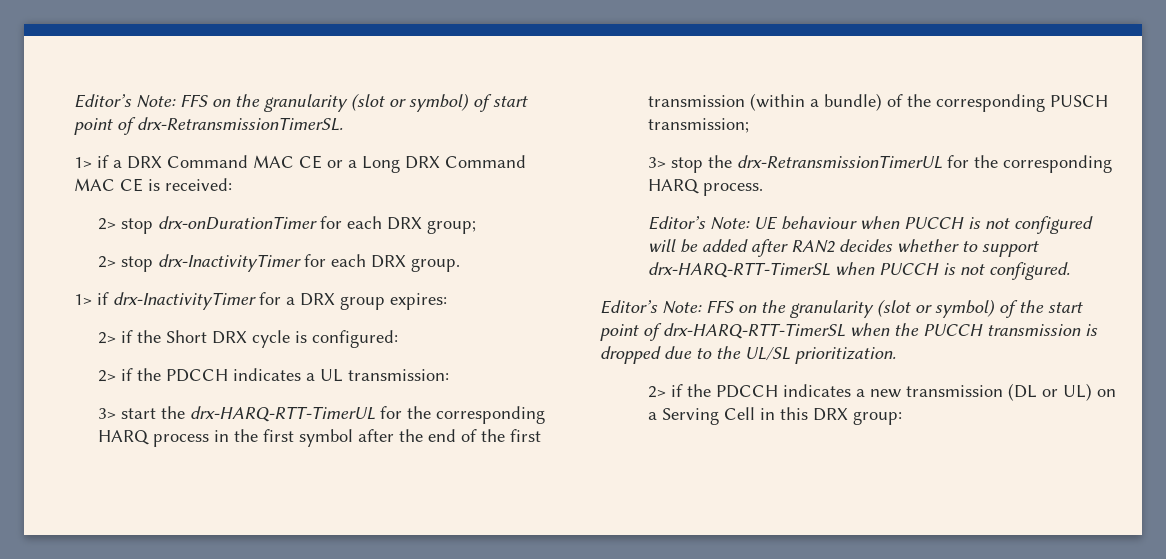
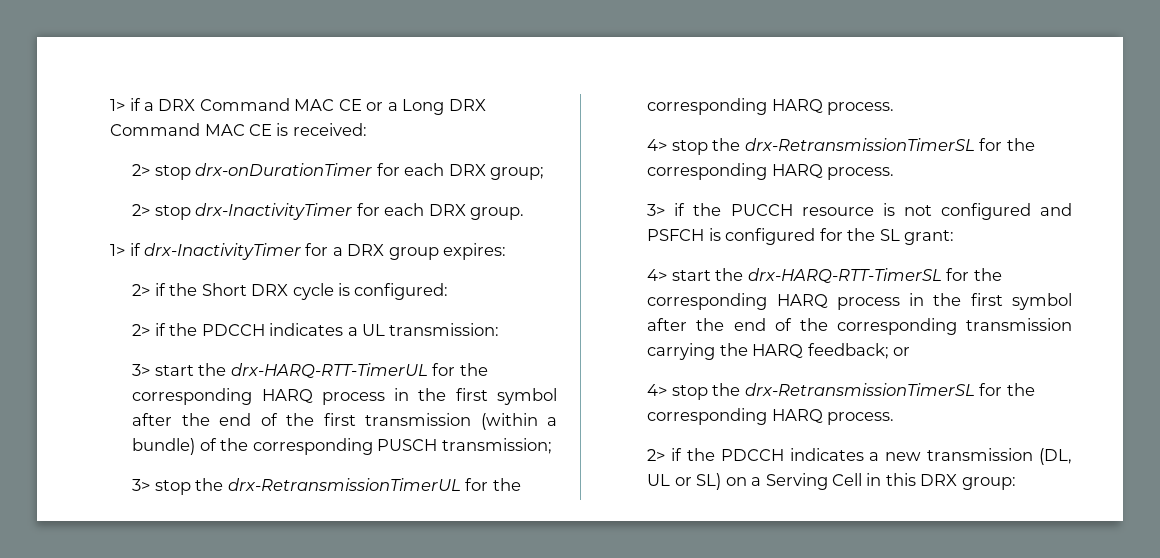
- Editor’s Note: FFS on the granularity (slot or symbol) of start point of drx-RetransmissionTimerSL.
  3> stop the drx-RetransmissionTimerUL for the corresponding HARQ process.
- Editor’s Note: UE behaviour when PUCCH is not configured will be added after RAN2 decides whether to support drx-HARQ-RTT-TimerSL when PUCCH is not configured.
- Editor’s Note: FFS on the granularity (slot or symbol) of the start point of drx-HARQ-RTT-TimerSL when the PUCCH transmission is dropped due to the UL/SL prioritization.
+ 4> stop the drx-RetransmissionTimerSL for the corresponding HARQ process.
+ 3> if the PUCCH resource is not configured and PSFCH is configured for the SL grant:
+ 4> start the drx-HARQ-RTT-TimerSL for the corresponding HARQ process in the first symbol after the end of the corresponding transmission carrying the HARQ feedback; or
+ 4> stop the drx-RetransmissionTimerSL for the corresponding HARQ process.
- 2> if the PDCCH indicates a new transmission (DL or UL) on a Serving Cell in this DRX group:
+ 2> if the PDCCH indicates a new transmission (DL, UL or SL) on a Serving Cell in this DRX group:

